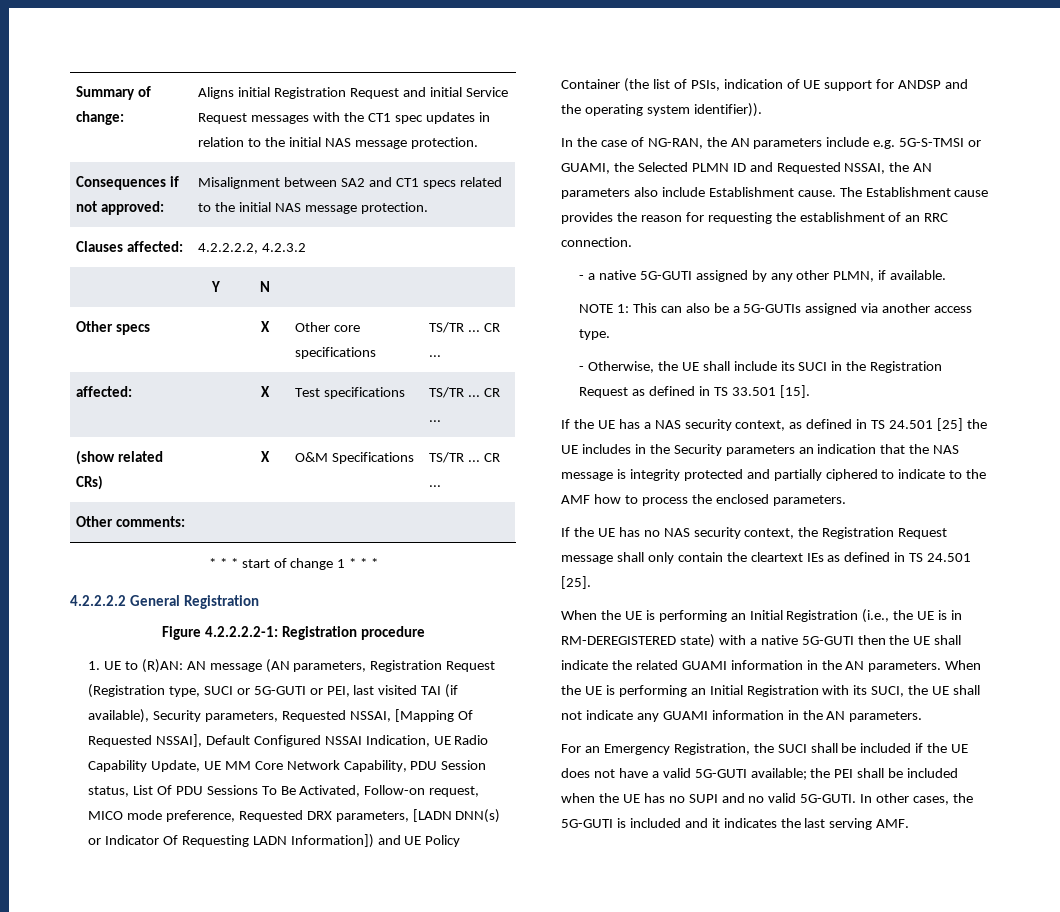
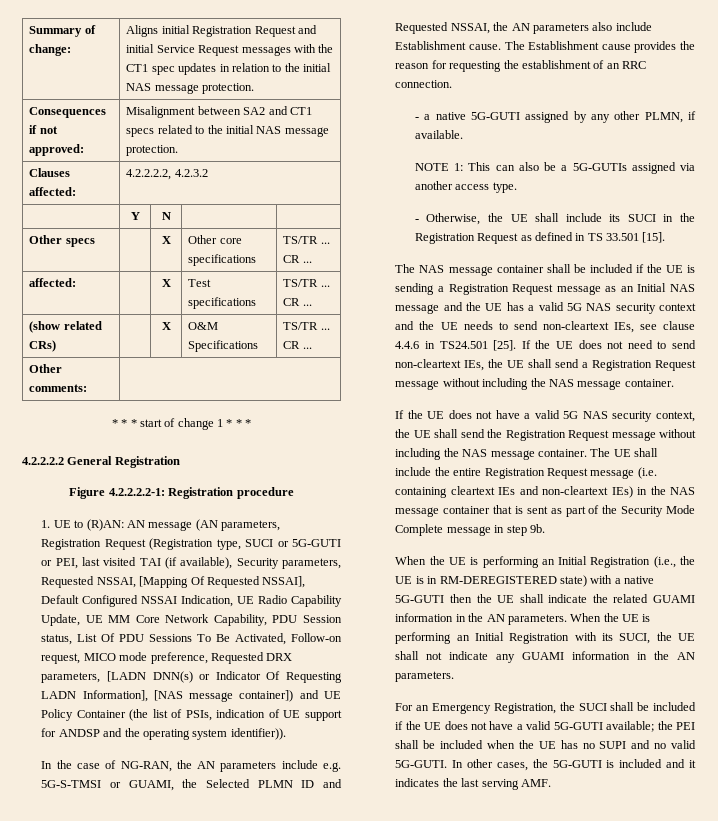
- AN message (AN parameters, Registration Request (Registration type, SUCI or 5G-GUTI or PEI, last visited TAI (if available), Security parameters, Requested NSSAI, [Mapping Of Requested NSSAI], Default Configured NSSAI Indication, UE Radio Capability Update, UE MM Core Network Capability, PDU Session status, List Of PDU Sessions To Be Activated, Follow-on request, MICO mode preference, Requested DRX parameters, [LADN DNN(s) or Indicator Of Requesting LADN Information]) and UE Policy Container (the list of PSIs, indication of UE support for ANDSP and the operating system identifier)).
+ AN message (AN parameters, Registration Request (Registration type, SUCI or 5G-GUTI or PEI, last visited TAI (if available), Security parameters, Requested NSSAI, [Mapping Of Requested NSSAI], Default Configured NSSAI Indication, UE Radio Capability Update, UE MM Core Network Capability, PDU Session status, List Of PDU Sessions To Be Activated, Follow-on request, MICO mode preference, Requested DRX parameters, [LADN DNN(s) or Indicator Of Requesting LADN Information], [NAS message container]) and UE Policy Container (the list of PSIs, indication of UE support for ANDSP and the operating system identifier)).
- If the UE has a NAS security context, as defined in TS 24.501 [25] the UE includes in the Security parameters an indication that the NAS message is integrity protected and partially ciphered to indicate to the AMF how to process the enclosed parameters.
- If the UE has no NAS security context, the Registration Request message shall only contain the cleartext IEs as defined in TS 24.501 [25].
+ The NAS message container shall be included if the UE is sending a Registration Request message as an Initial NAS message and the UE has a valid 5G NAS security context and the UE needs to send non-cleartext IEs, see clause 4.4.6 in TS24.501 [25]. If the UE does not need to send non-cleartext IEs, the UE shall send a Registration Request message without including the NAS message container.
+ If the UE does not have a valid 5G NAS security context, the UE shall send the Registration Request message without including the NAS message container. The UE shall include the entire Registration Request message (i.e. containing cleartext IEs and non-cleartext IEs) in the NAS message container that is sent as part of the Security Mode Complete message in step 9b.

